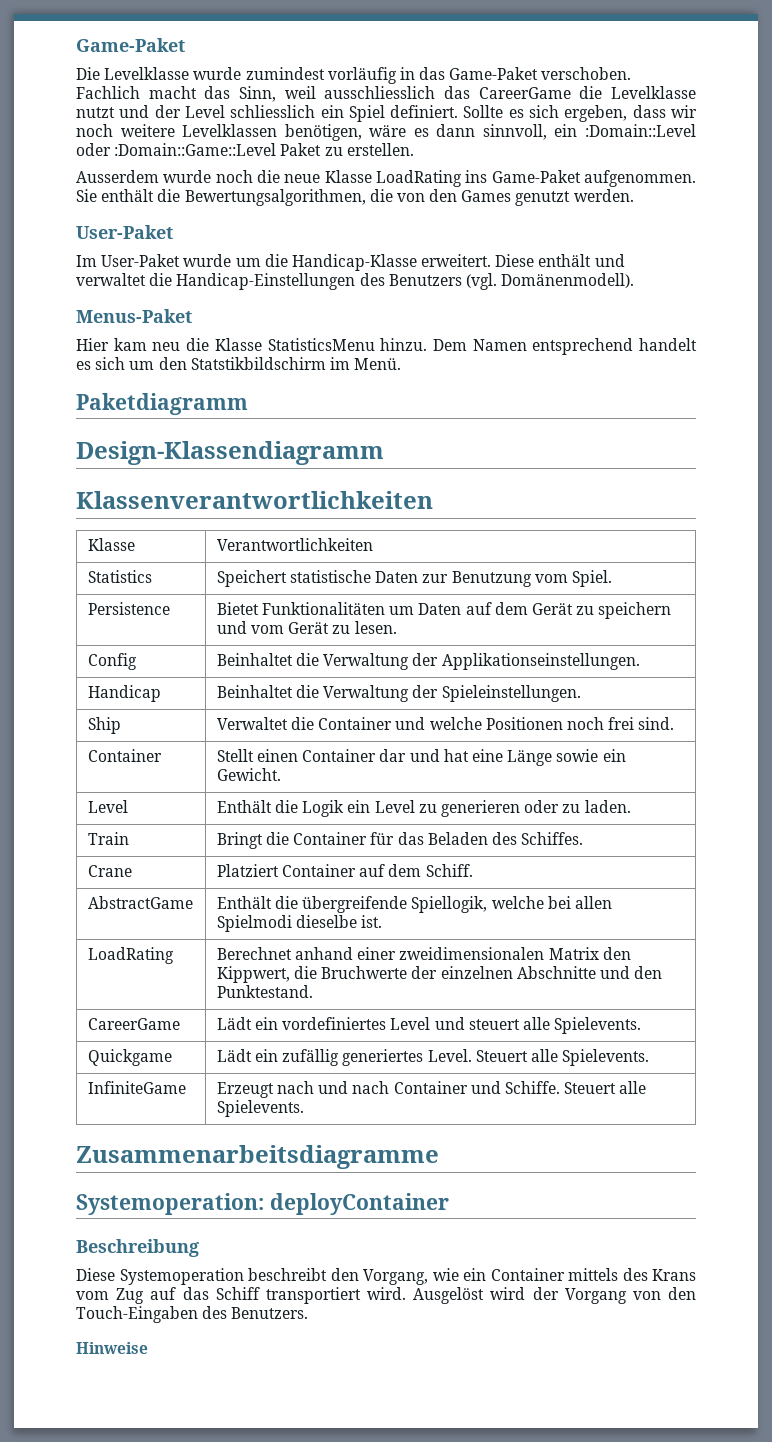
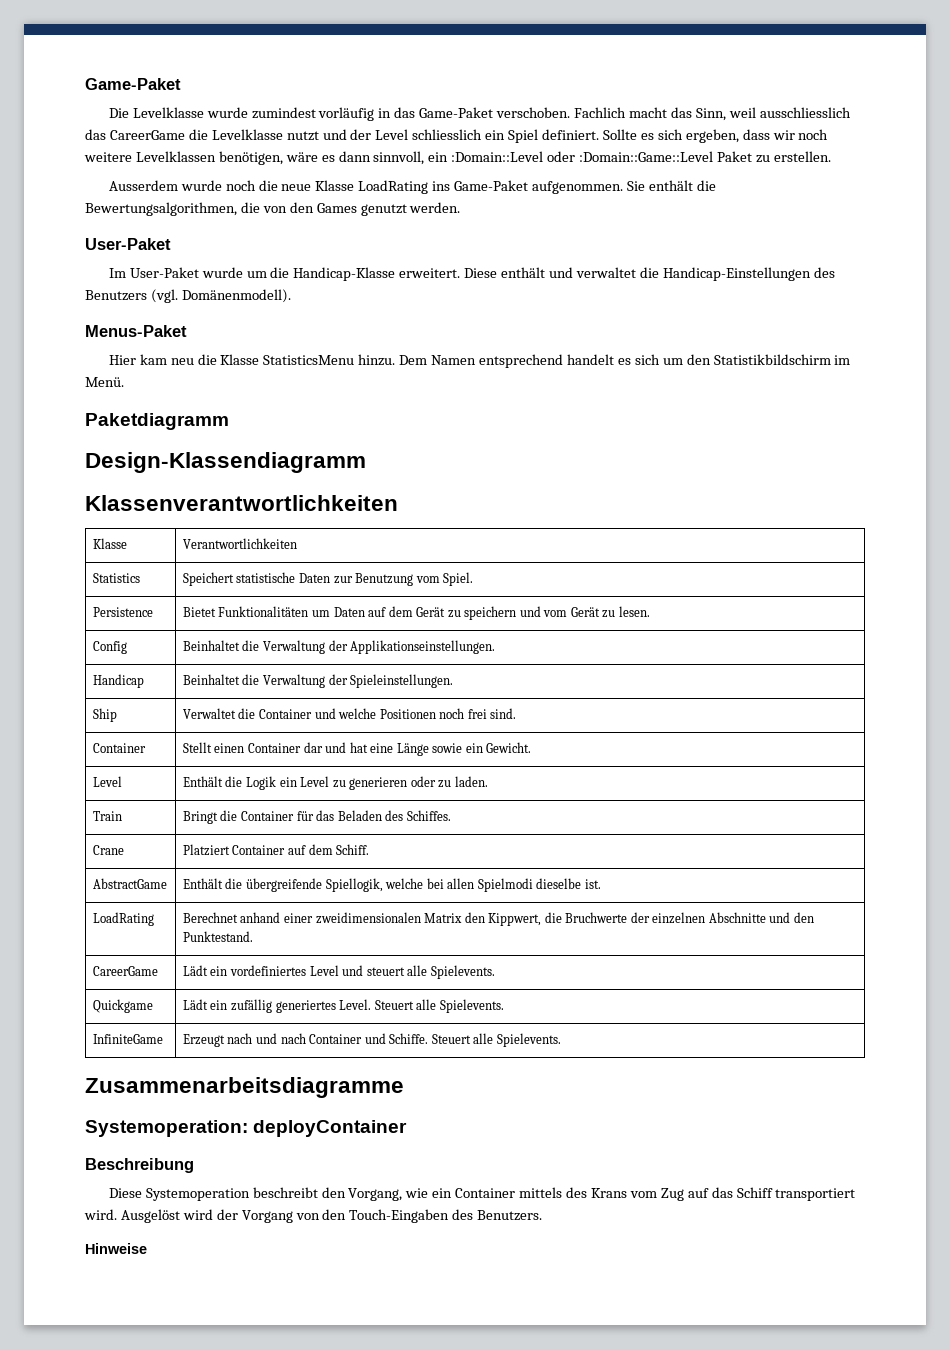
- Dem Namen entsprechend handelt es sich um den Statstikbildschirm im Menü.
+ Dem Namen entsprechend handelt es sich um den Statistikbildschirm im Menü.

